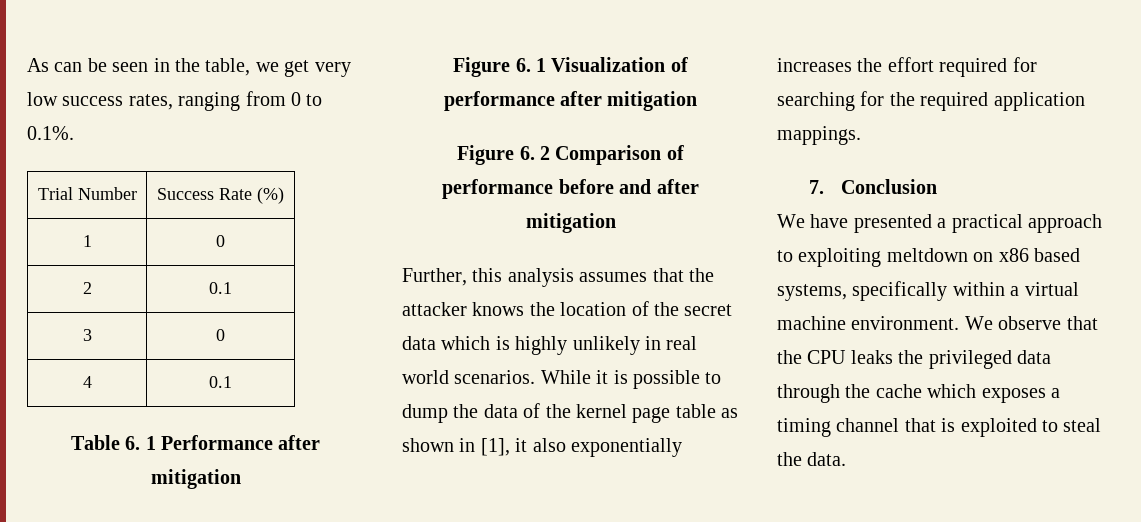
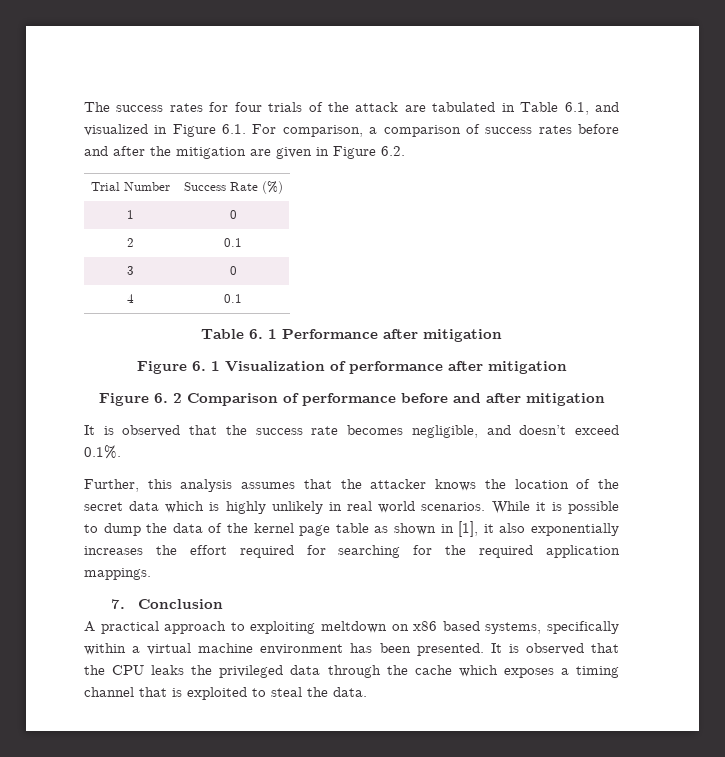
- As can be seen in the table, we get very low success rates, ranging from 0 to 0.1%.
+ The success rates for four trials of the attack are tabulated in Table 6.1, and visualized in Figure 6.1. For comparison, a comparison of success rates before and after the mitigation are given in Figure 6.2.
+ It is observed that the success rate becomes negligible, and doesn’t exceed 0.1%.
- We have presented a practical approach to exploiting meltdown on x86 based systems, specifically within a virtual machine environment. We observe that the CPU leaks the privileged data through the cache which exposes a timing channel that is exploited to steal the data.
+ A practical approach to exploiting meltdown on x86 based systems, specifically within a virtual machine environment has been presented. It is observed that the CPU leaks the privileged data through the cache which exposes a timing channel that is exploited to steal the data.

